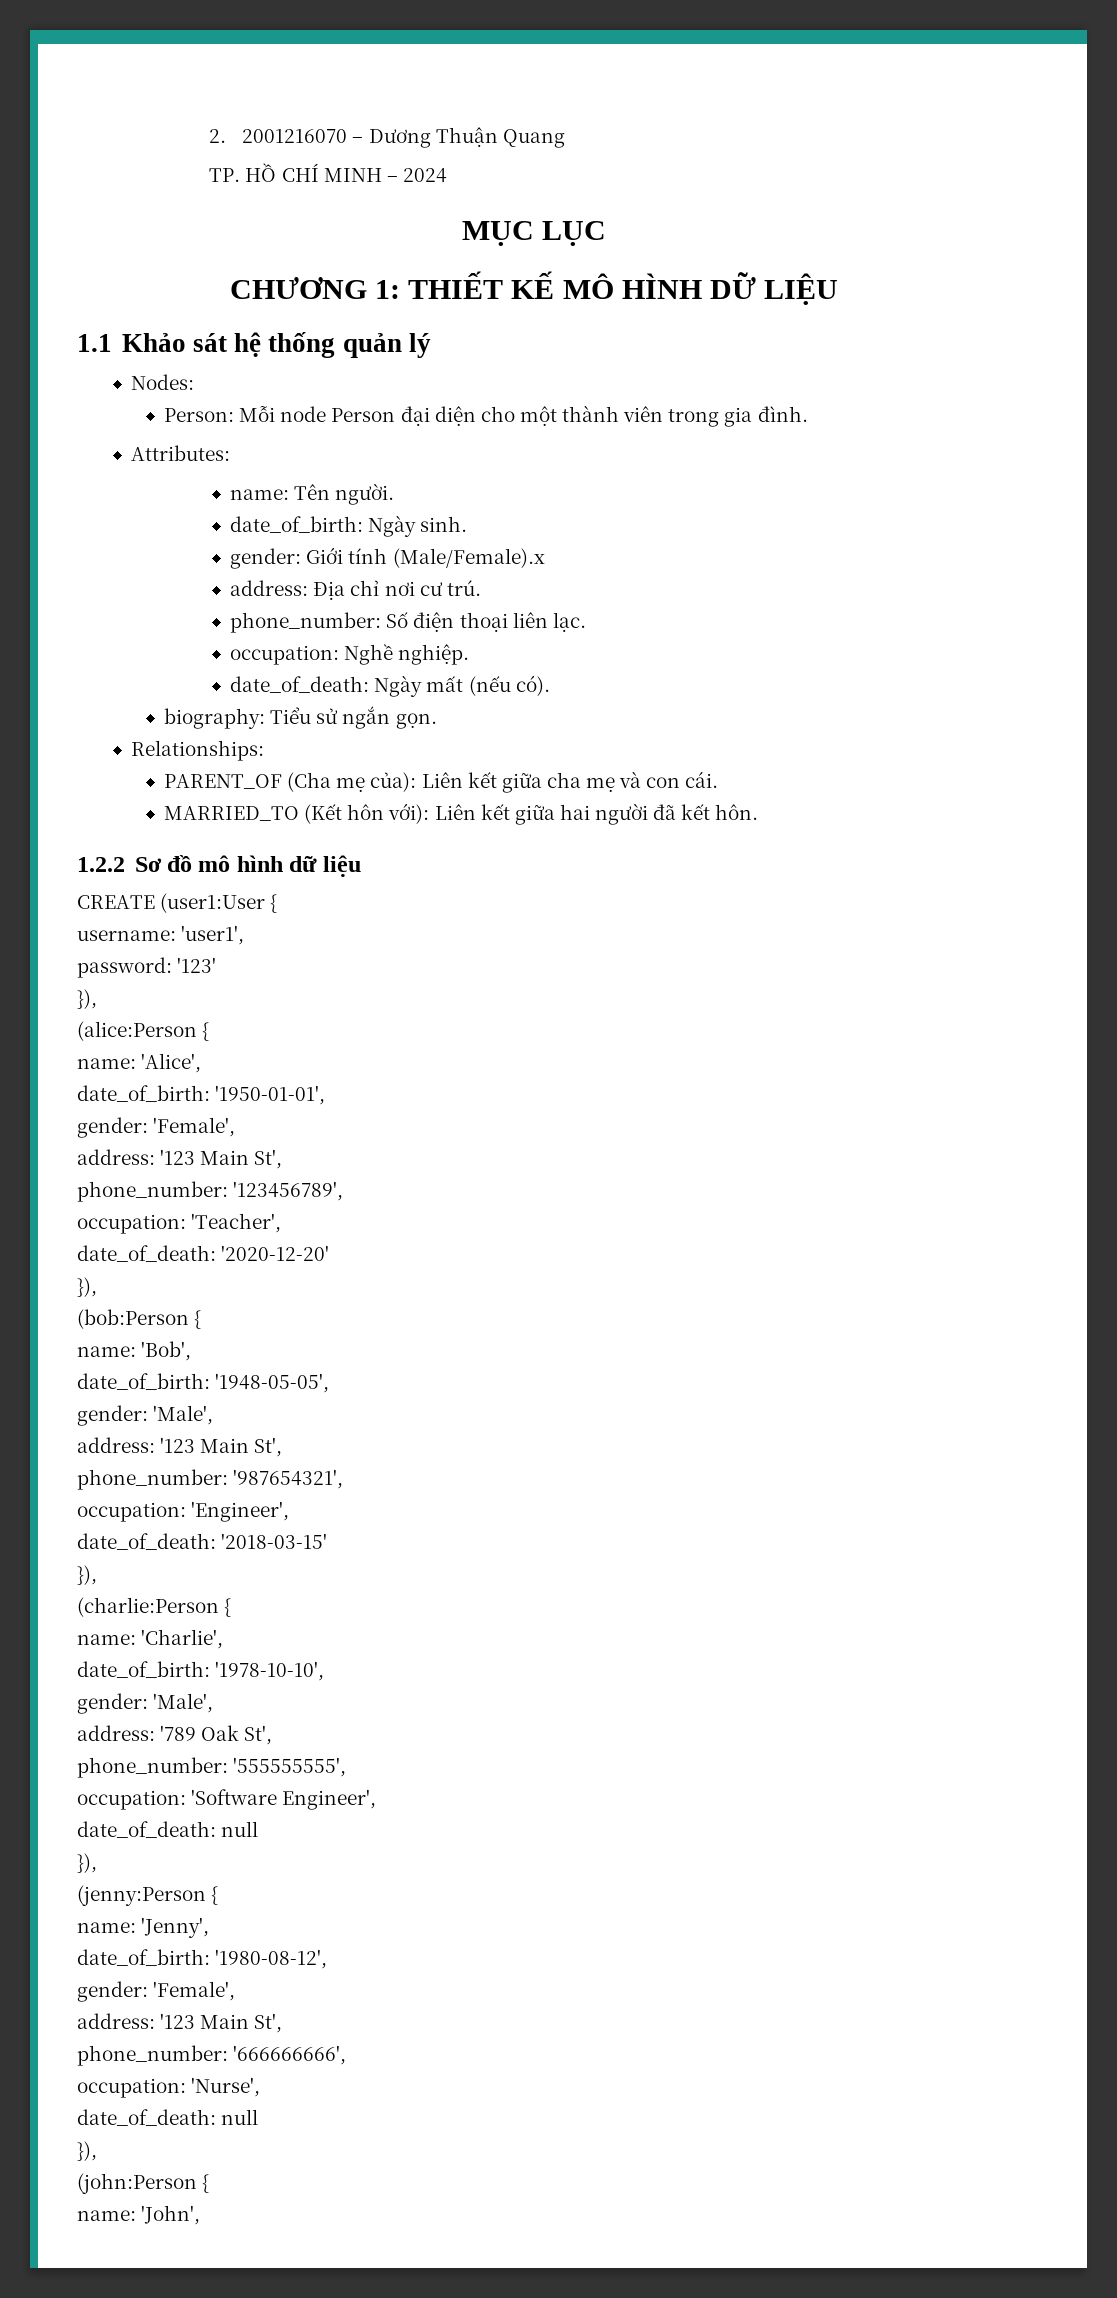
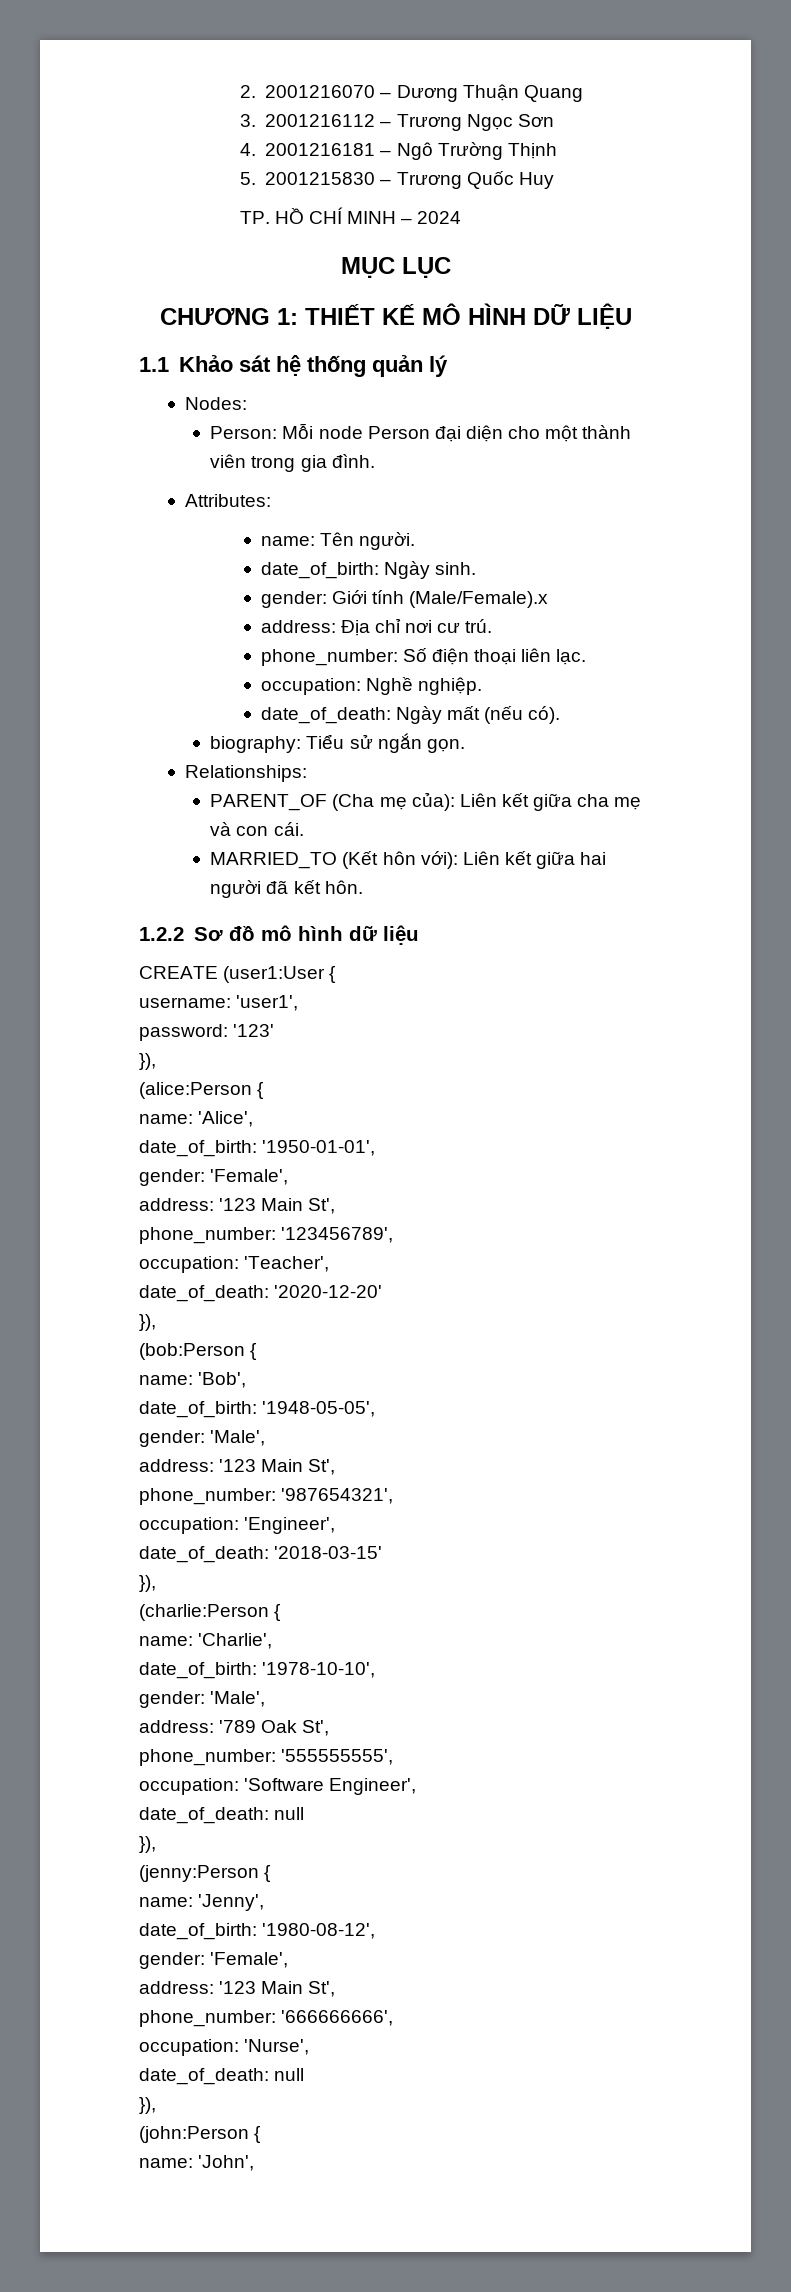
+ 3. 2001216112 – Trương Ngọc Sơn
+ 4. 2001216181 – Ngô Trường Thịnh
+ 5. 2001215830 – Trương Quốc Huy

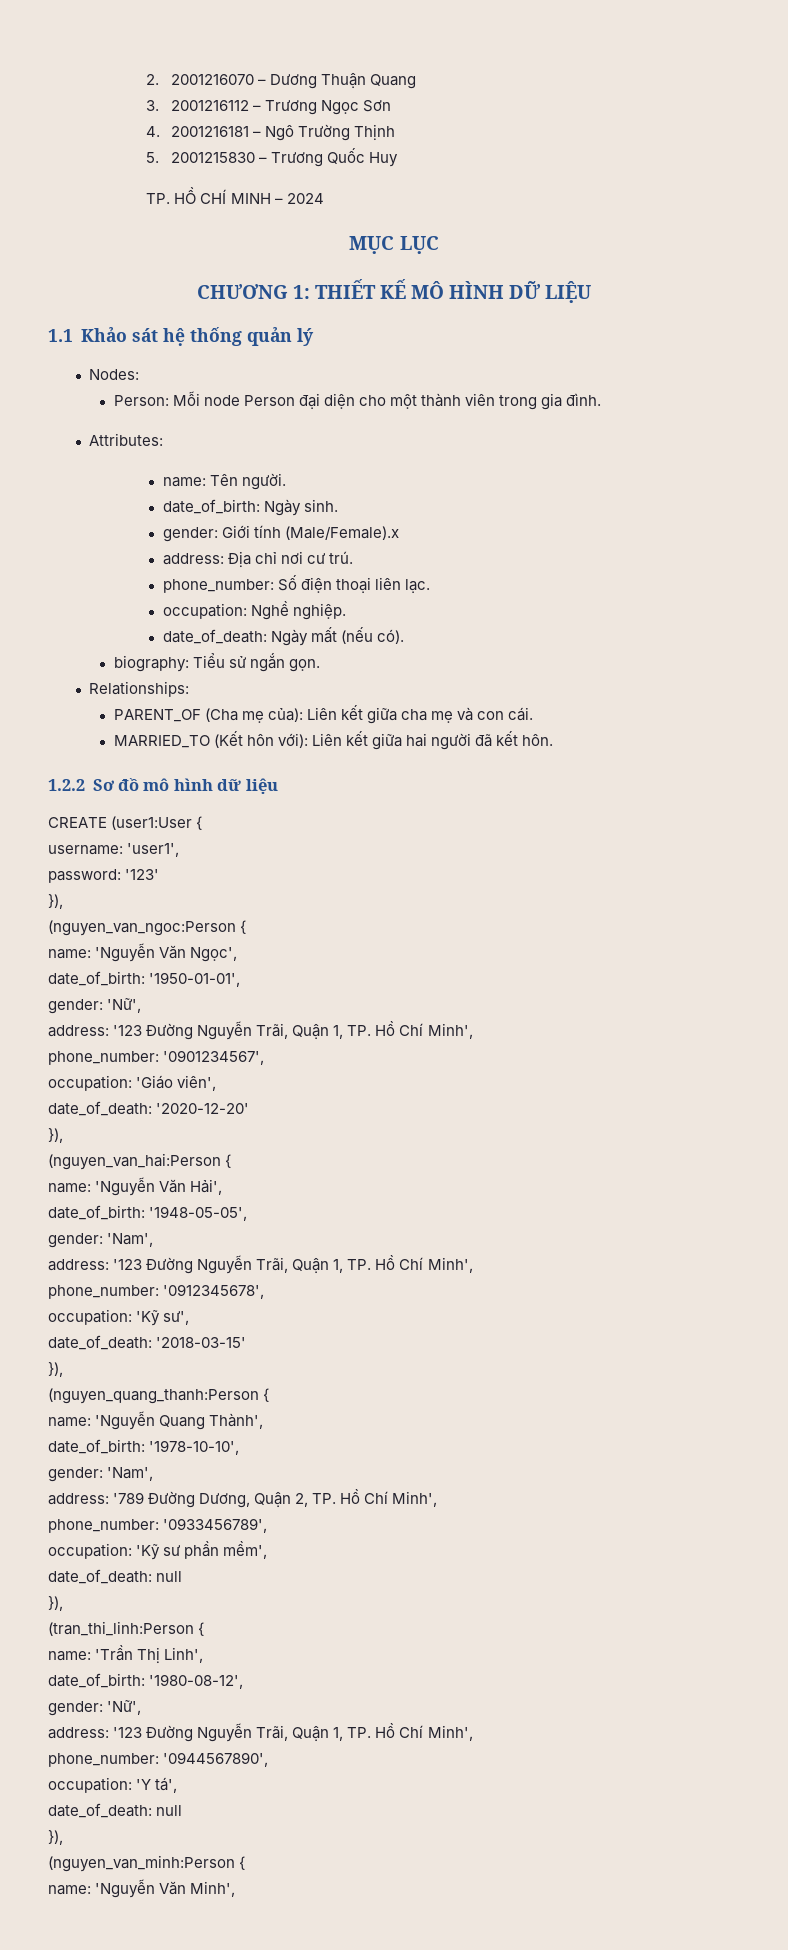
- (alice:Person {
- name: 'Alice',
+ (nguyen_van_ngoc:Person {
+ name: 'Nguyễn Văn Ngọc',
  date_of_birth: '1950-01-01',
- gender: 'Female',
- address: '123 Main St',
- phone_number: '123456789',
- occupation: 'Teacher',
+ gender: 'Nữ',
+ address: '123 Đường Nguyễn Trãi, Quận 1, TP. Hồ Chí Minh',
+ phone_number: '0901234567',
+ occupation: 'Giáo viên',
- (bob:Person {
- name: 'Bob',
+ (nguyen_van_hai:Person {
+ name: 'Nguyễn Văn Hải',
  date_of_birth: '1948-05-05',
- gender: 'Male',
- address: '123 Main St',
- phone_number: '987654321',
- occupation: 'Engineer',
+ gender: 'Nam',
+ address: '123 Đường Nguyễn Trãi, Quận 1, TP. Hồ Chí Minh',
+ phone_number: '0912345678',
+ occupation: 'Kỹ sư',
- (charlie:Person {
- name: 'Charlie',
+ (nguyen_quang_thanh:Person {
+ name: 'Nguyễn Quang Thành',
  date_of_birth: '1978-10-10',
- gender: 'Male',
+ gender: 'Nam',
- address: '789 Oak St',
- phone_number: '555555555',
- occupation: 'Software Engineer',
+ address: '789 Đường Dương, Quận 2, TP. Hồ Chí Minh',
+ phone_number: '0933456789',
+ occupation: 'Kỹ sư phần mềm',
  date_of_death: null
  }),
- (jenny:Person {
- name: 'Jenny',
+ (tran_thi_linh:Person {
+ name: 'Trần Thị Linh',
  date_of_birth: '1980-08-12',
- gender: 'Female',
- address: '123 Main St',
- phone_number: '666666666',
- occupation: 'Nurse',
+ gender: 'Nữ',
+ address: '123 Đường Nguyễn Trãi, Quận 1, TP. Hồ Chí Minh',
+ phone_number: '0944567890',
+ occupation: 'Y tá',
  date_of_death: null
  }),
- (john:Person {
- name: 'John',
+ (nguyen_van_minh:Person {
+ name: 'Nguyễn Văn Minh',

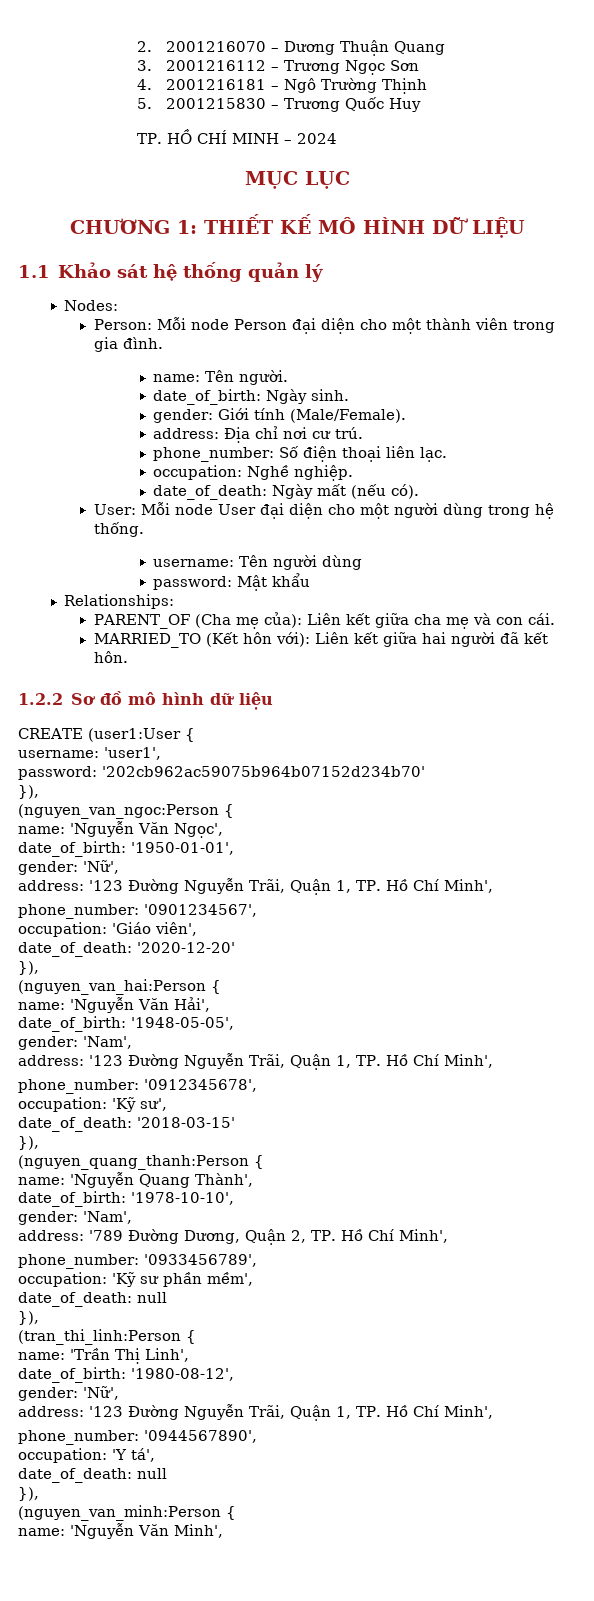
- Attributes:
- gender: Giới tính (Male/Female).x
+ gender: Giới tính (Male/Female).
- biography: Tiểu sử ngắn gọn.
+ User: Mỗi node User đại diện cho một người dùng trong hệ thống.
+ username: Tên người dùng
+ password: Mật khẩu
- password: '123'
+ password: '202cb962ac59075b964b07152d234b70'

